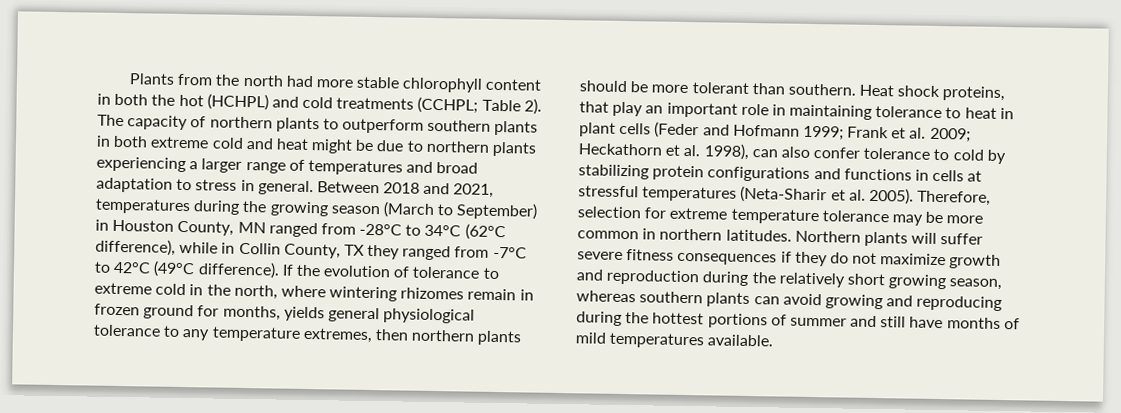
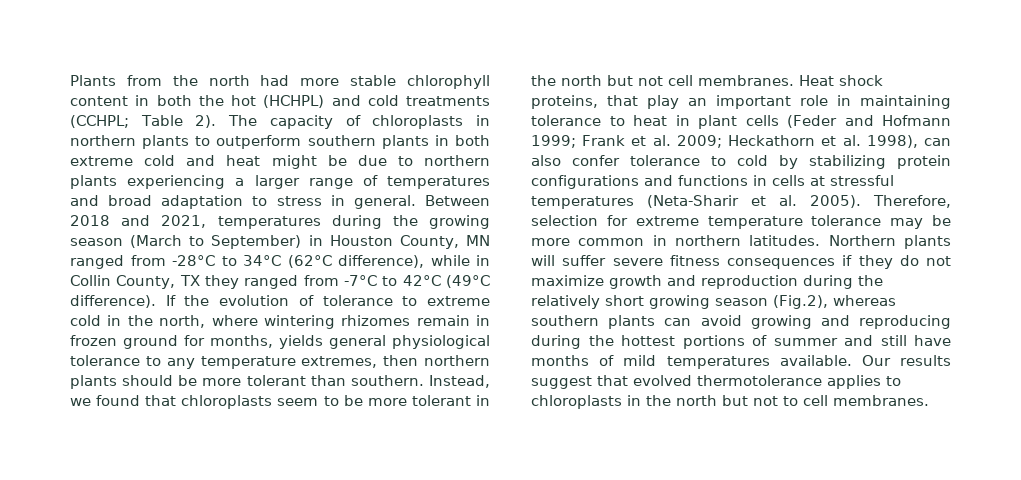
- The capacity of northern plants to outperform southern plants in both extreme cold and heat might be due to northern plants experiencing a larger range of temperatures and broad adaptation to stress in general.
+ The capacity of chloroplasts in northern plants to outperform southern plants in both extreme cold and heat might be due to northern plants experiencing a larger range of temperatures and broad adaptation to stress in general.
+ Instead, we found that chloroplasts seem to be more tolerant in the north but not cell membranes.
- Northern plants will suffer severe fitness consequences if they do not maximize growth and reproduction during the relatively short growing season, whereas southern plants can avoid growing and reproducing during the hottest portions of summer and still have months of mild temperatures available.
+ Northern plants will suffer severe fitness consequences if they do not maximize growth and reproduction during the relatively short growing season (Fig.2), whereas southern plants can avoid growing and reproducing during the hottest portions of summer and still have months of mild temperatures available.
+ Our results suggest that evolved thermotolerance applies to chloroplasts in the north but not to cell membranes.

